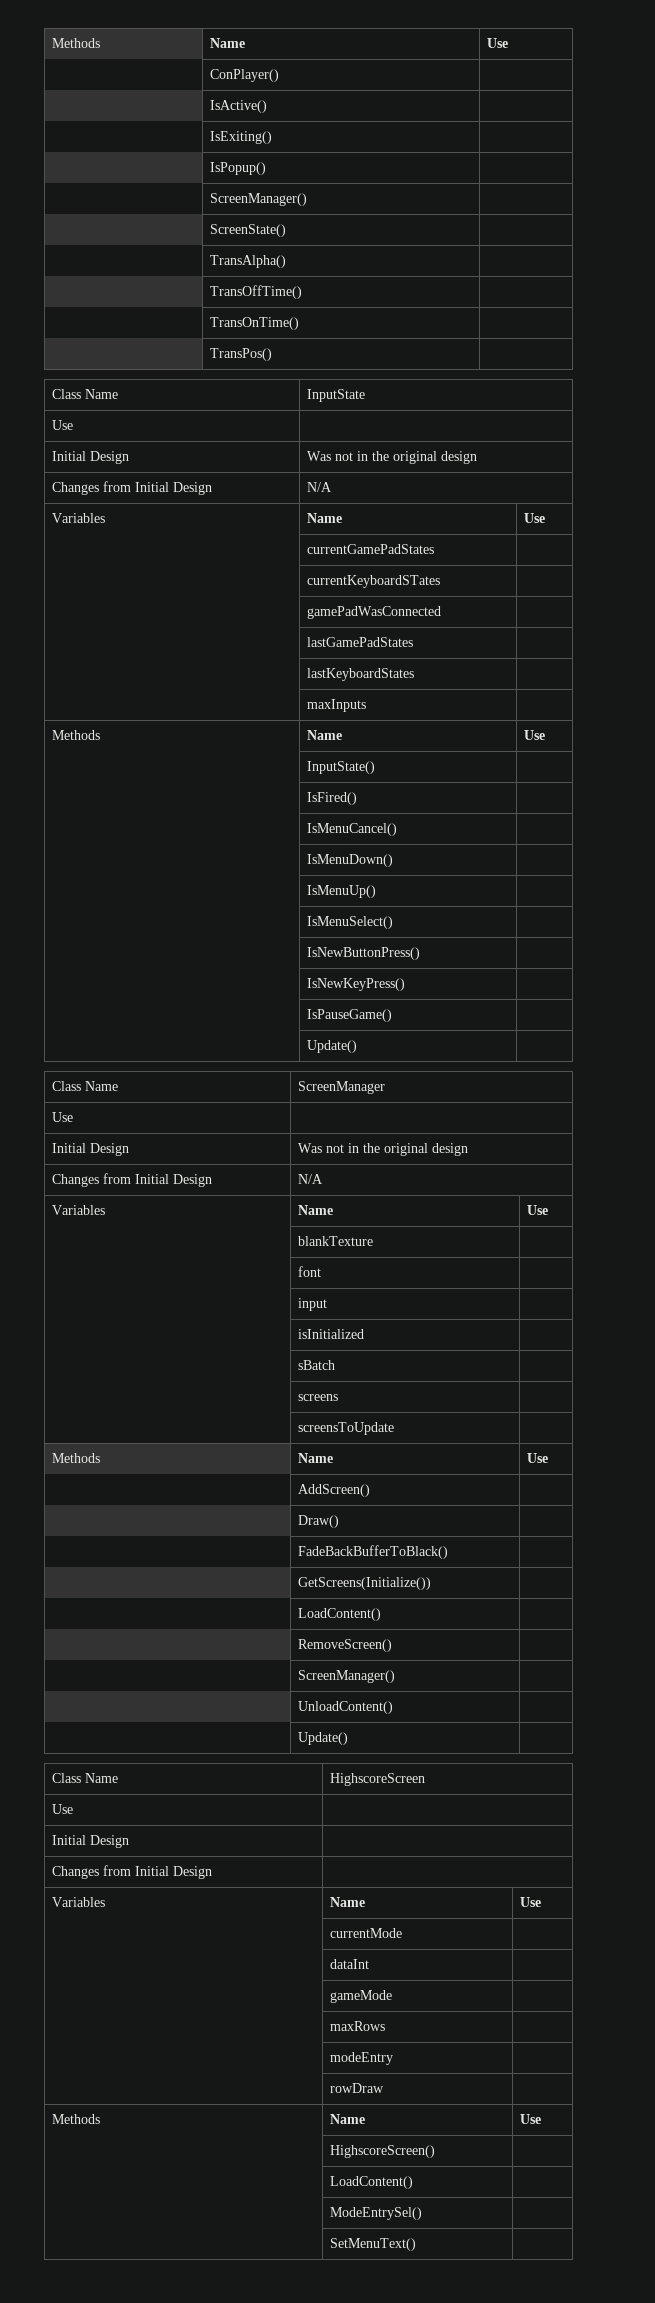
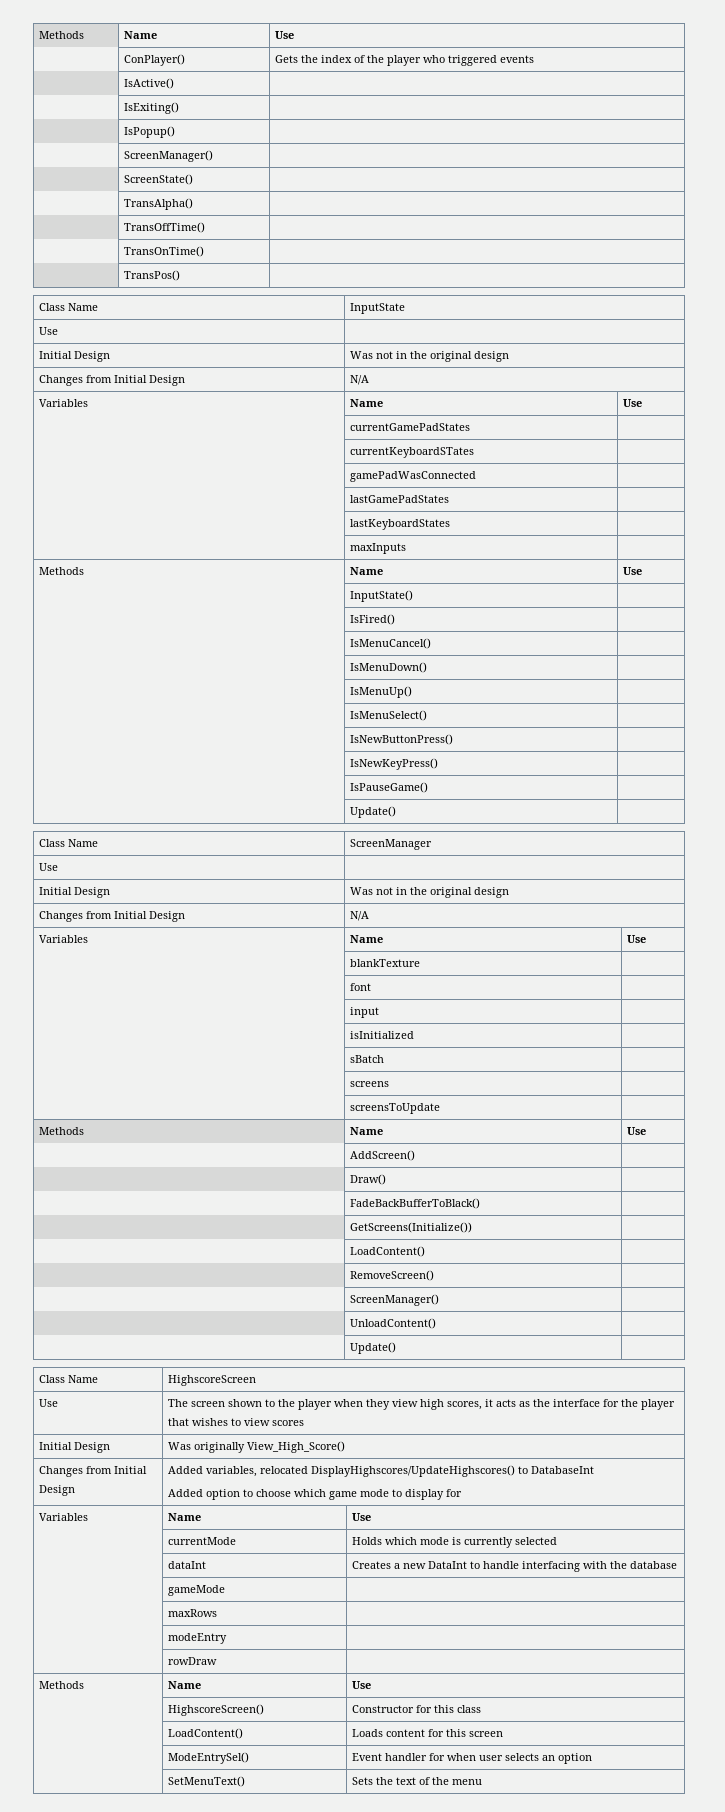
- | ConPlayer() |
+ | ConPlayer() | Gets the index of the player who triggered events
  Class Name | HighscoreScreen
- Use |
- Initial Design |
- Changes from Initial Design |
+ Use | The screen shown to the player when they view high scores, it acts as the interface for the player that wishes to view scores
+ Initial Design | Was originally View_High_Score()
+ Changes from Initial Design | Added variables, relocated DisplayHighscores/UpdateHighscores() to DatabaseInt
+ Added option to choose which game mode to display for
  Variables | Name | Use
- | currentMode |
- | dataInt |
+ | currentMode | Holds which mode is currently selected
+ | dataInt | Creates a new DataInt to handle interfacing with the database
- | HighscoreScreen() |
- | LoadContent() |
- | ModeEntrySel() |
- | SetMenuText() |
+ | HighscoreScreen() | Constructor for this class
+ | LoadContent() | Loads content for this screen
+ | ModeEntrySel() | Event handler for when user selects an option
+ | SetMenuText() | Sets the text of the menu

